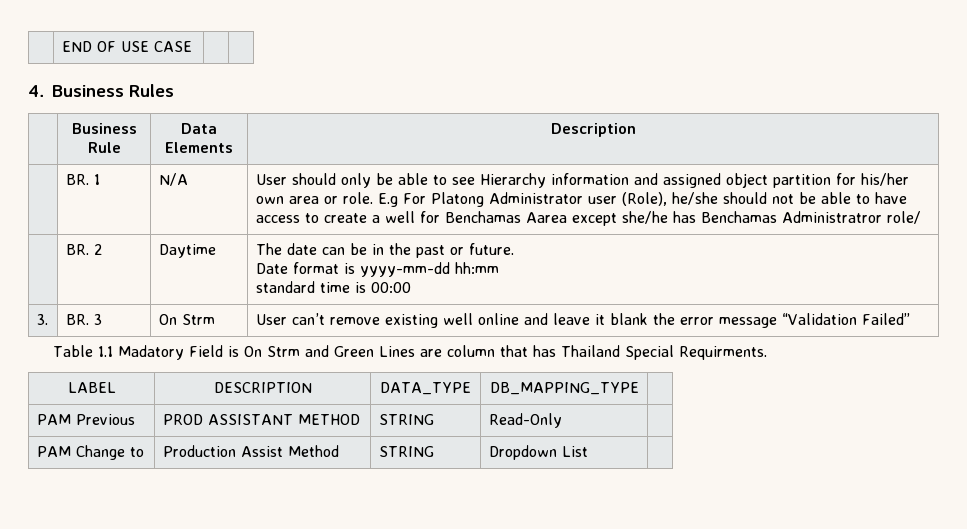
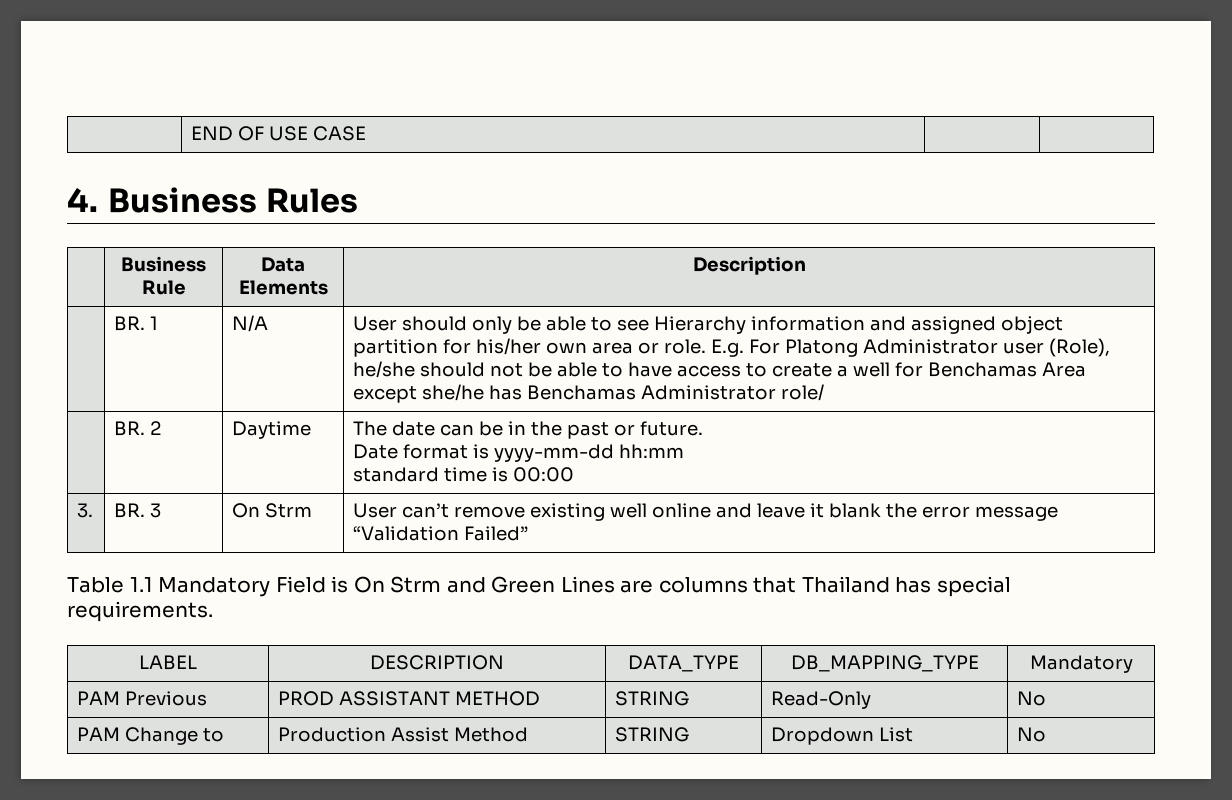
- E.g For Platong Administrator user (Role), he/she should not be able to have access to create a well for Benchamas Aarea except she/he has Benchamas Administratror role/
+ E.g. For Platong Administrator user (Role), he/she should not be able to have access to create a well for Benchamas Area except she/he has Benchamas Administrator role/
- Table 1.1 Madatory Field is On Strm and Green Lines are column that has Thailand Special Requirments.
+ Table 1.1 Mandatory Field is On Strm and Green Lines are columns that Thailand has special requirements.
- LABEL | DESCRIPTION | DATA_TYPE | DB_MAPPING_TYPE |
+ LABEL | DESCRIPTION | DATA_TYPE | DB_MAPPING_TYPE | Mandatory
- PAM Previous | PROD ASSISTANT METHOD | STRING | Read-Only |
+ PAM Previous | PROD ASSISTANT METHOD | STRING | Read-Only | No
- PAM Change to | Production Assist Method | STRING | Dropdown List |
+ PAM Change to | Production Assist Method | STRING | Dropdown List | No

